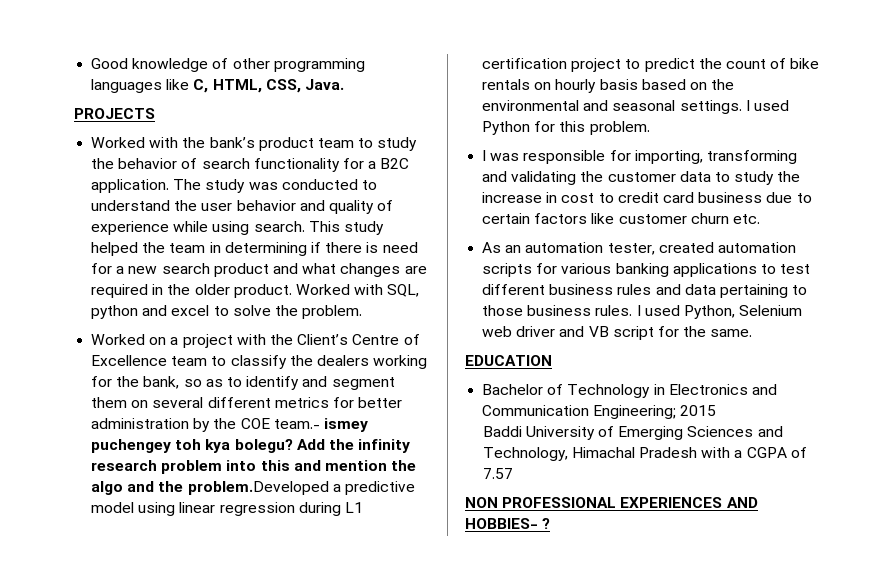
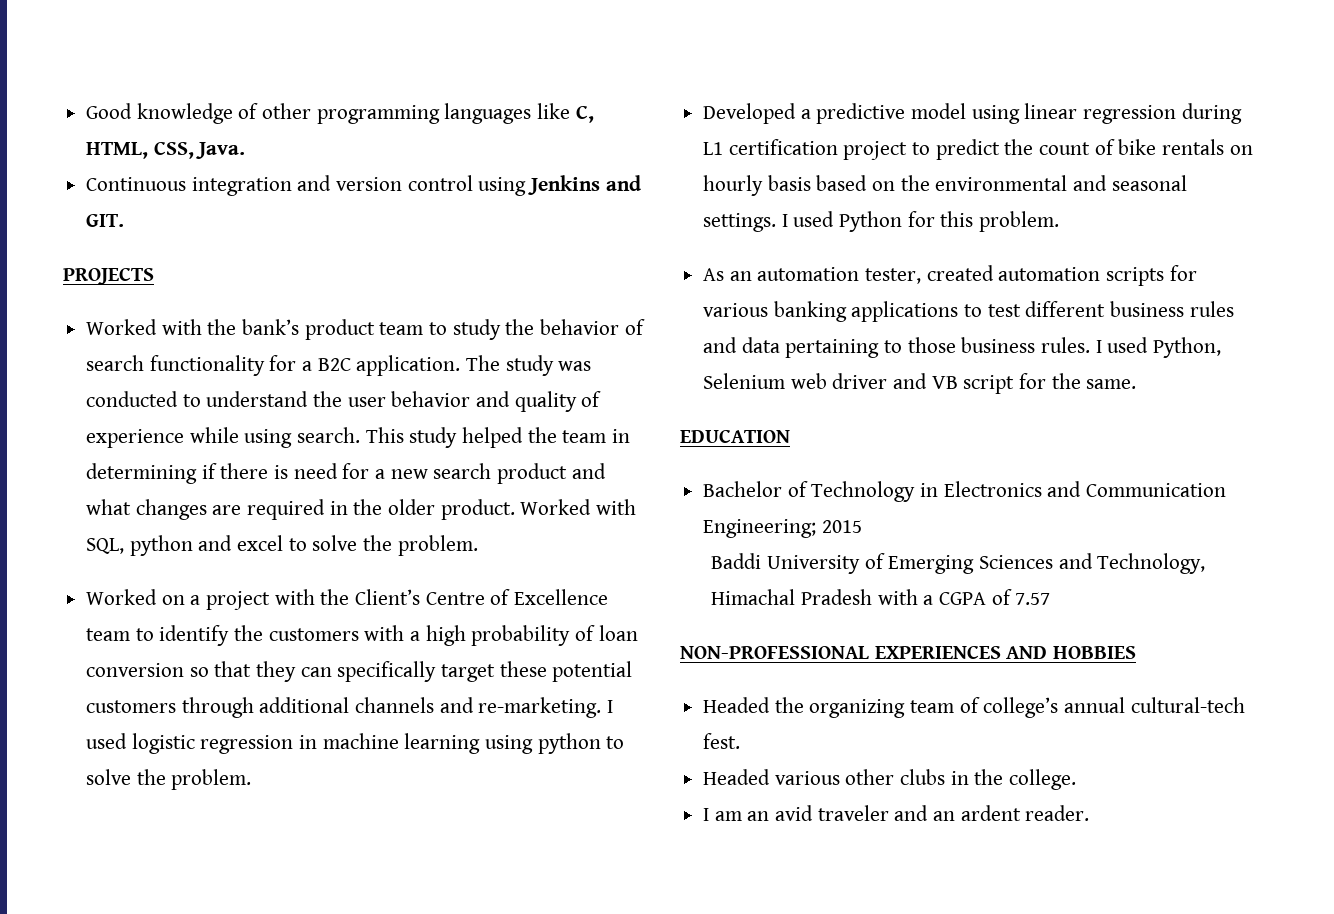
+ Continuous integration and version control using Jenkins and GIT.
- Worked on a project with the Client’s Centre of Excellence team to classify the dealers working for the bank, so as to identify and segment them on several different metrics for better administration by the COE team.- ismey puchengey toh kya bolegu? Add the infinity research problem into this and mention the algo and the problem.Developed a predictive model using linear regression during L1 certification project to predict the count of bike rentals on hourly basis based on the environmental and seasonal settings.
+ Worked on a project with the Client’s Centre of Excellence team to identify the customers with a high probability of loan conversion so that they can specifically target these potential customers through additional channels and re-marketing. I used logistic regression in machine learning using python to solve the problem.
+ Developed a predictive model using linear regression during L1 certification project to predict the count of bike rentals on hourly basis based on the environmental and seasonal settings.
- I was responsible for importing, transforming and validating the customer data to study the increase in cost to credit card business due to certain factors like customer churn etc.
- NON PROFESSIONAL EXPERIENCES AND HOBBIES- ?
+ NON-PROFESSIONAL EXPERIENCES AND HOBBIES
+ Headed the organizing team of college’s annual cultural-tech fest.
+ Headed various other clubs in the college.
+ I am an avid traveler and an ardent reader.

